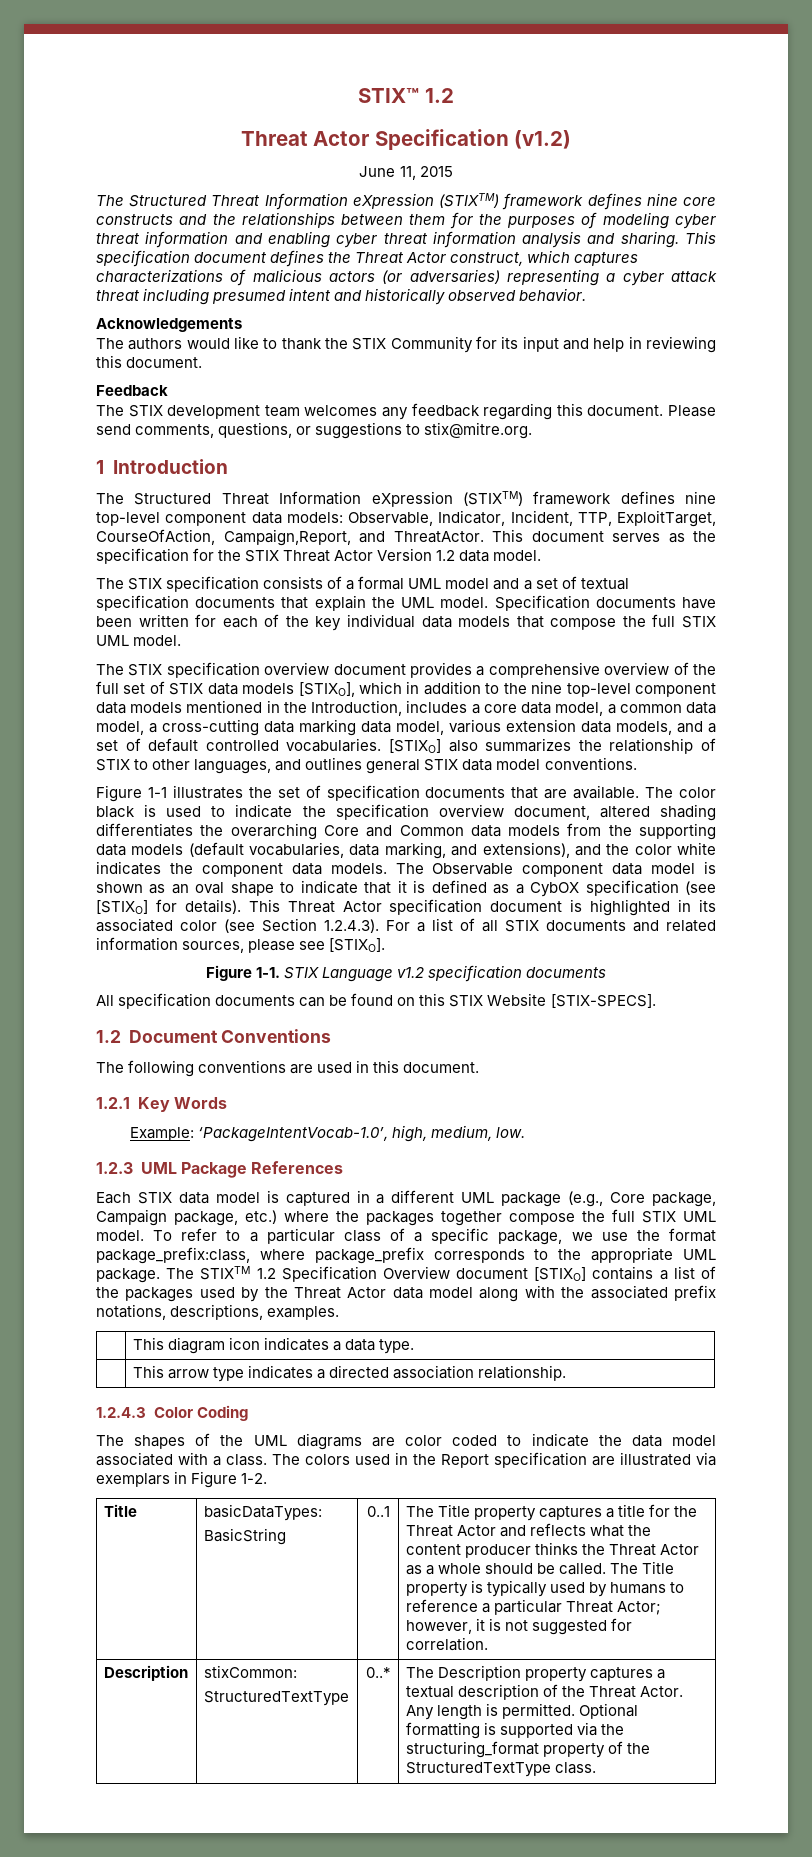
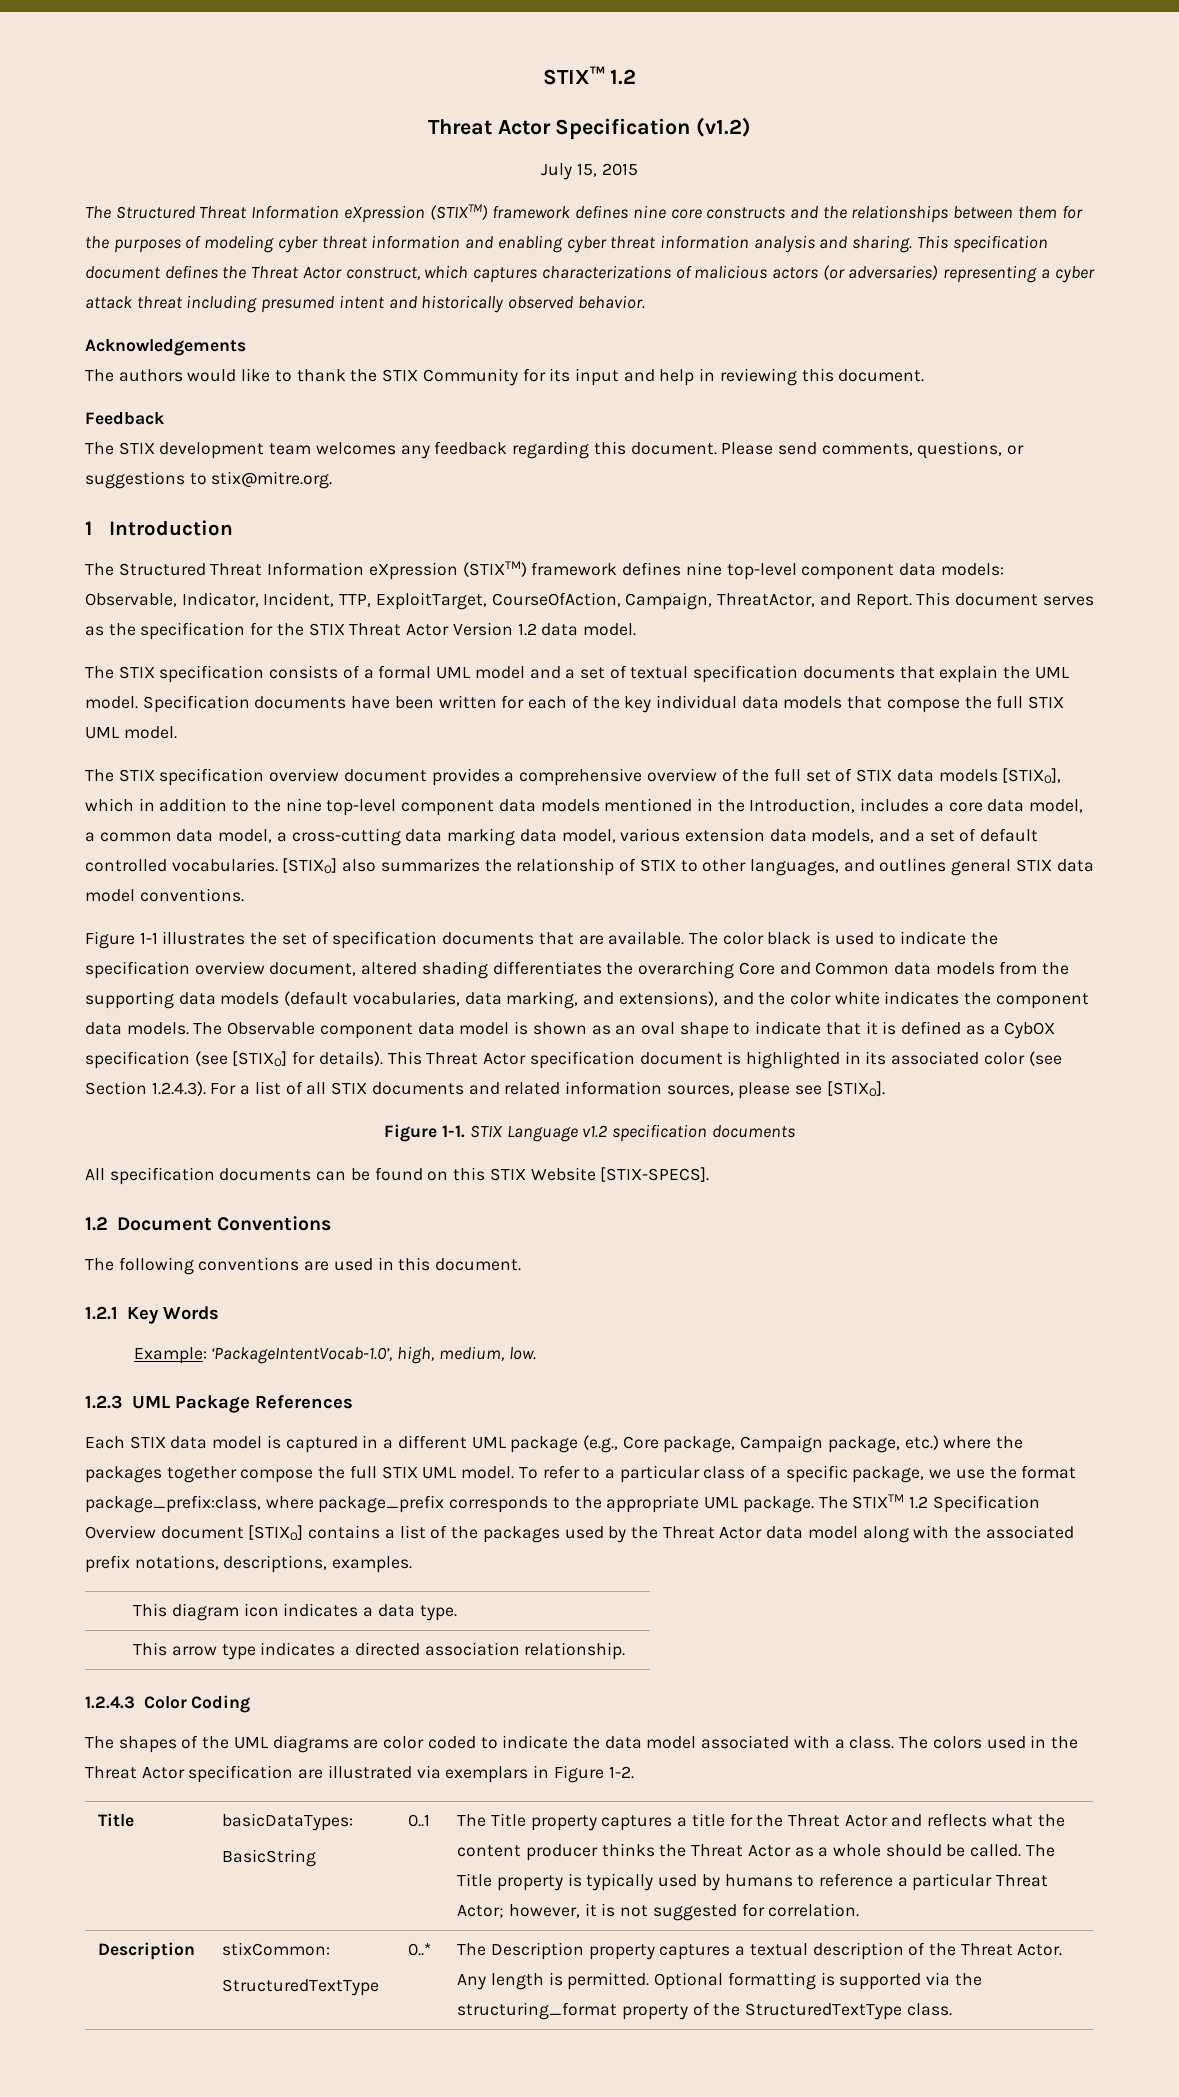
- June 11, 2015
+ July 15, 2015
- The Structured Threat Information eXpression (STIXTM) framework defines nine top-level component data models: Observable, Indicator, Incident, TTP, ExploitTarget, CourseOfAction, Campaign,Report, and ThreatActor.
+ The Structured Threat Information eXpression (STIXTM) framework defines nine top-level component data models: Observable, Indicator, Incident, TTP, ExploitTarget, CourseOfAction, Campaign, ThreatActor, and Report.
- The colors used in the Report specification are illustrated via exemplars in Figure 1-2.
+ The colors used in the Threat Actor specification are illustrated via exemplars in Figure 1-2.

